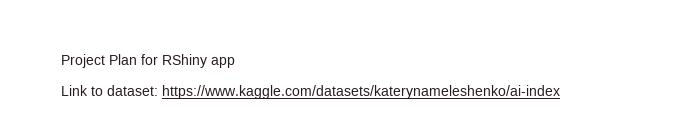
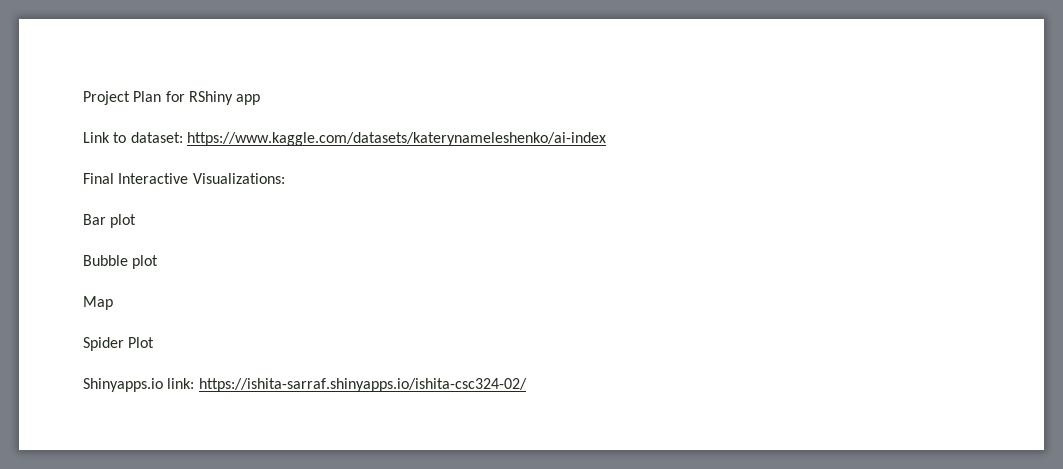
+ Final Interactive Visualizations:
+ Bar plot
+ Bubble plot
+ Map
+ Spider Plot
+ Shinyapps.io link: https://ishita-sarraf.shinyapps.io/ishita-csc324-02/

